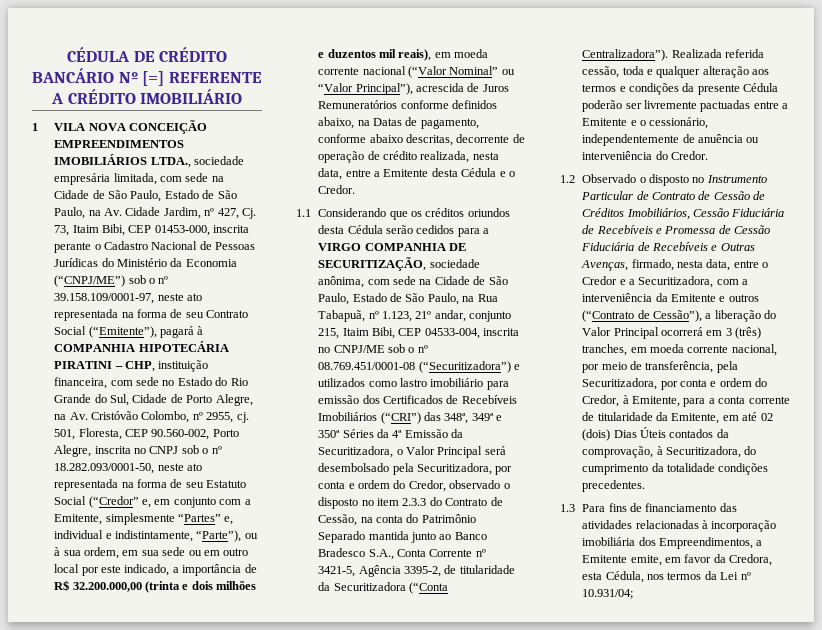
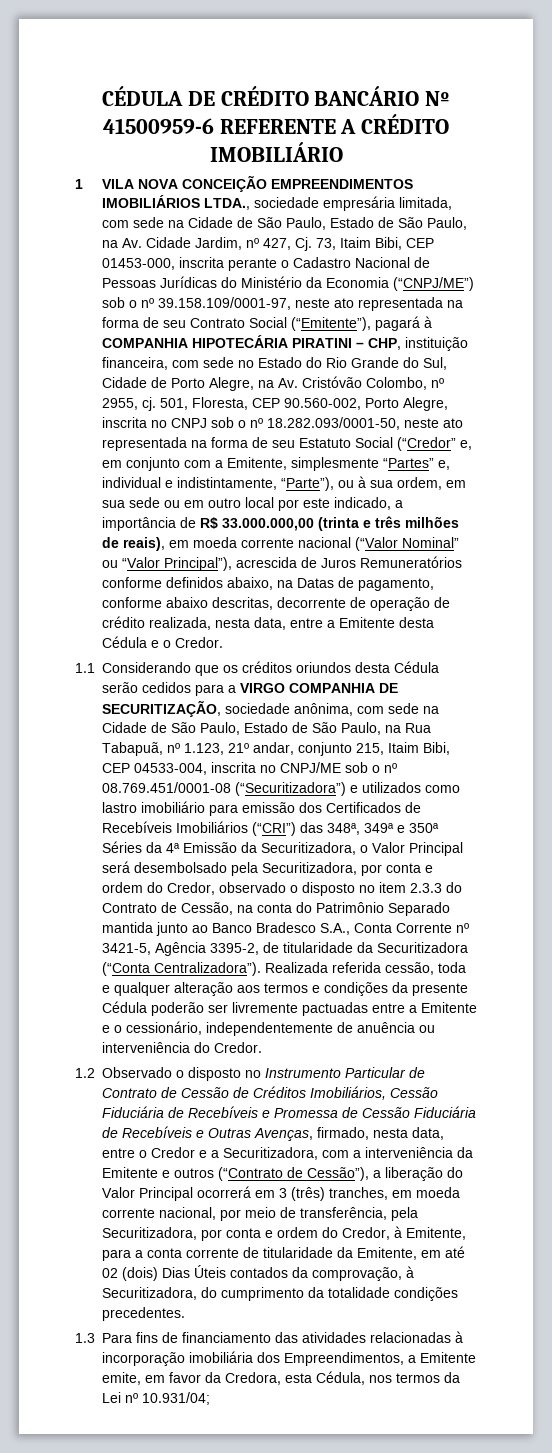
- CÉDULA DE CRÉDITO BANCÁRIO Nº [=] REFERENTE A CRÉDITO IMOBILIÁRIO
+ CÉDULA DE CRÉDITO BANCÁRIO Nº 41500959-6 REFERENTE A CRÉDITO IMOBILIÁRIO
- 501, Floresta, CEP 90.560-002, Porto Alegre, inscrita no CNPJ sob o nº 18.282.093/0001-50, neste ato representada na forma de seu Estatuto Social (“Credor” e, em conjunto com a Emitente, simplesmente “Partes” e, individual e indistintamente, “Parte”), ou à sua ordem, em sua sede ou em outro local por este indicado, a importância de R$ 32.200.000,00 (trinta e dois milhões e duzentos mil reais), em moeda corrente nacional (“Valor Nominal” ou “Valor Principal”), acrescida de Juros Remuneratórios conforme definidos abaixo, na Datas de pagamento, conforme abaixo descritas, decorrente de operação de crédito realizada, nesta data, entre a Emitente desta Cédula e o Credor.
+ 501, Floresta, CEP 90.560-002, Porto Alegre, inscrita no CNPJ sob o nº 18.282.093/0001-50, neste ato representada na forma de seu Estatuto Social (“Credor” e, em conjunto com a Emitente, simplesmente “Partes” e, individual e indistintamente, “Parte”), ou à sua ordem, em sua sede ou em outro local por este indicado, a importância de R$ 33.000.000,00 (trinta e três milhões de reais), em moeda corrente nacional (“Valor Nominal” ou “Valor Principal”), acrescida de Juros Remuneratórios conforme definidos abaixo, na Datas de pagamento, conforme abaixo descritas, decorrente de operação de crédito realizada, nesta data, entre a Emitente desta Cédula e o Credor.

